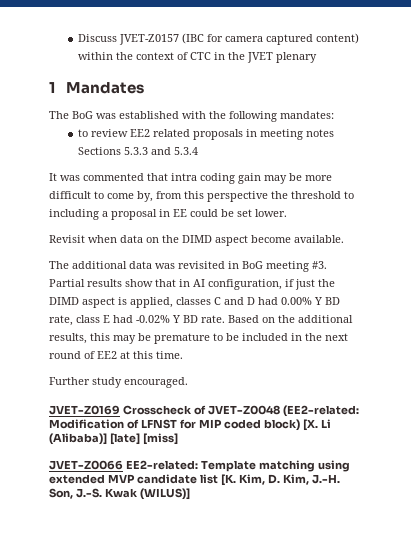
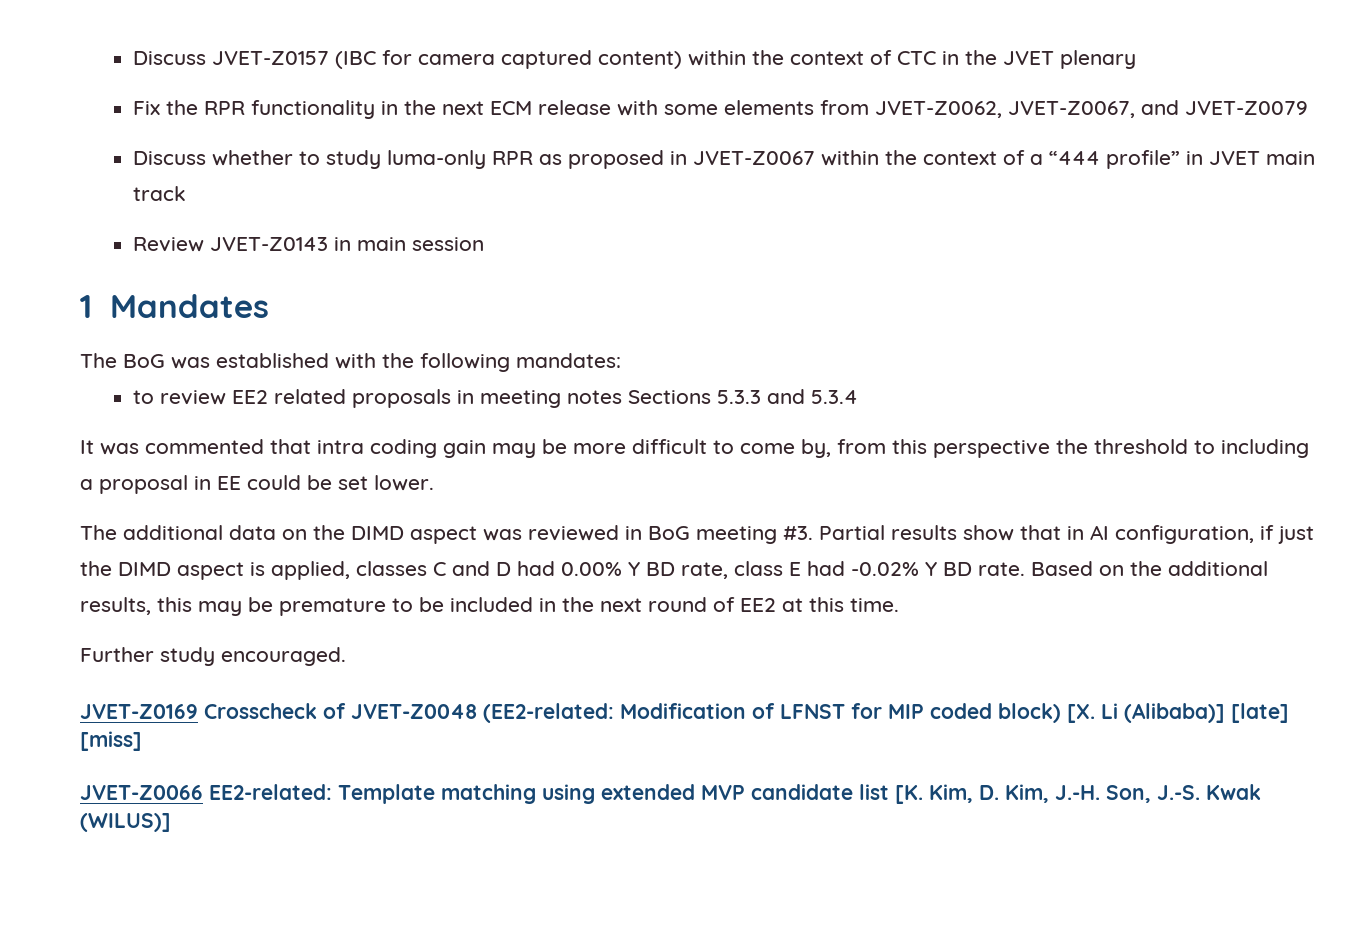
+ Fix the RPR functionality in the next ECM release with some elements from JVET-Z0062, JVET-Z0067, and JVET-Z0079
+ Discuss whether to study luma-only RPR as proposed in JVET-Z0067 within the context of a “444 profile” in JVET main track
+ Review JVET-Z0143 in main session
- Revisit when data on the DIMD aspect become available.
- The additional data was revisited in BoG meeting #3.
+ The additional data on the DIMD aspect was reviewed in BoG meeting #3.

